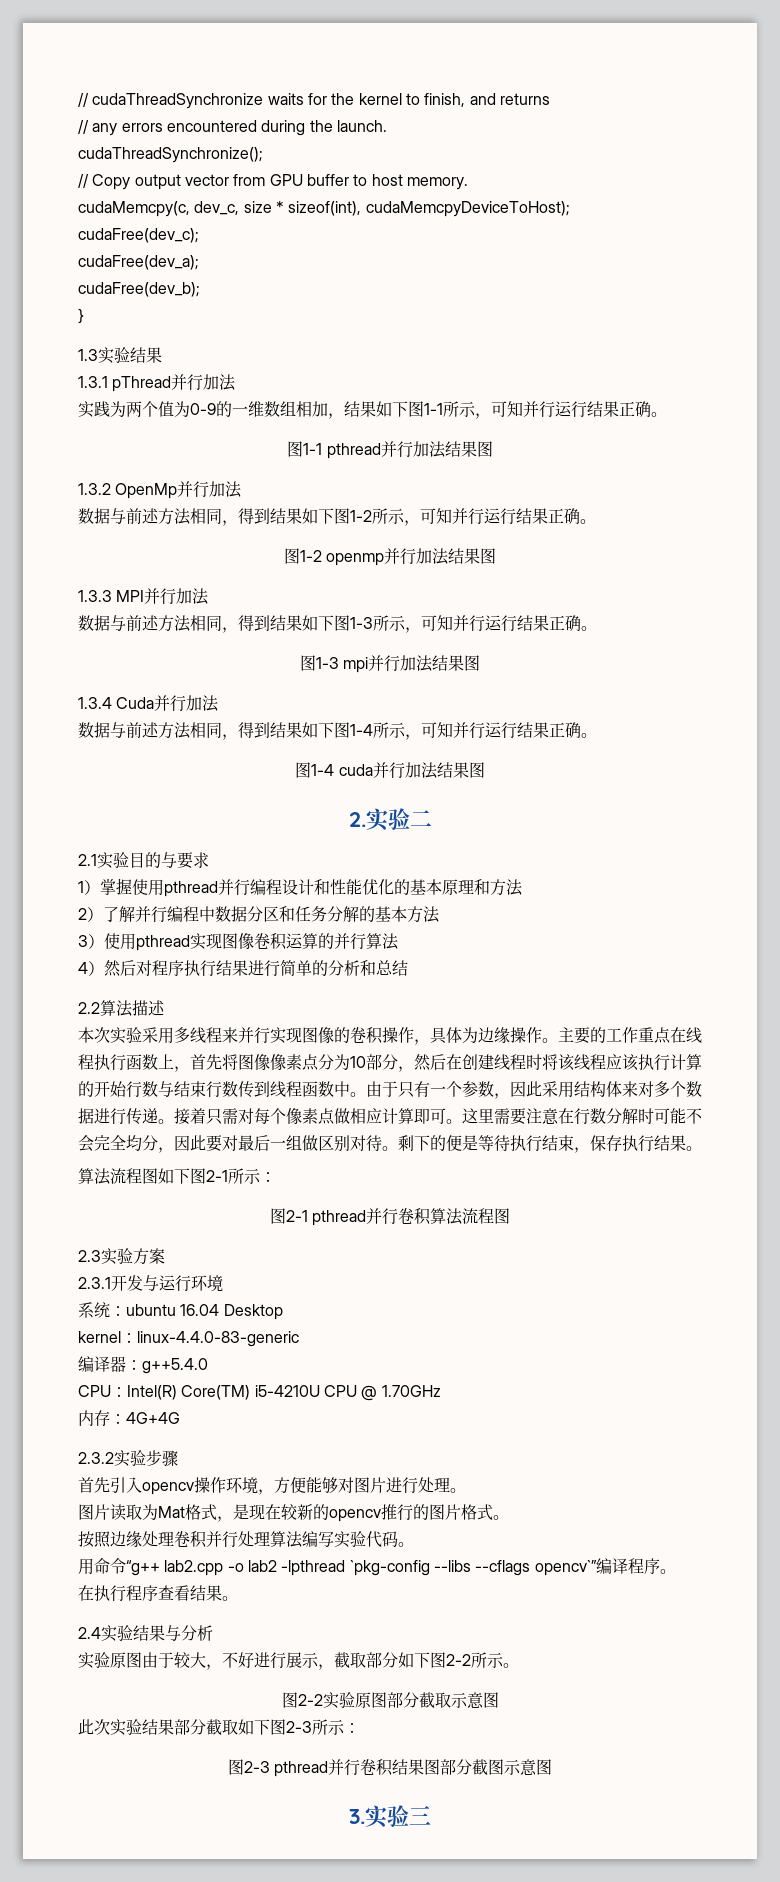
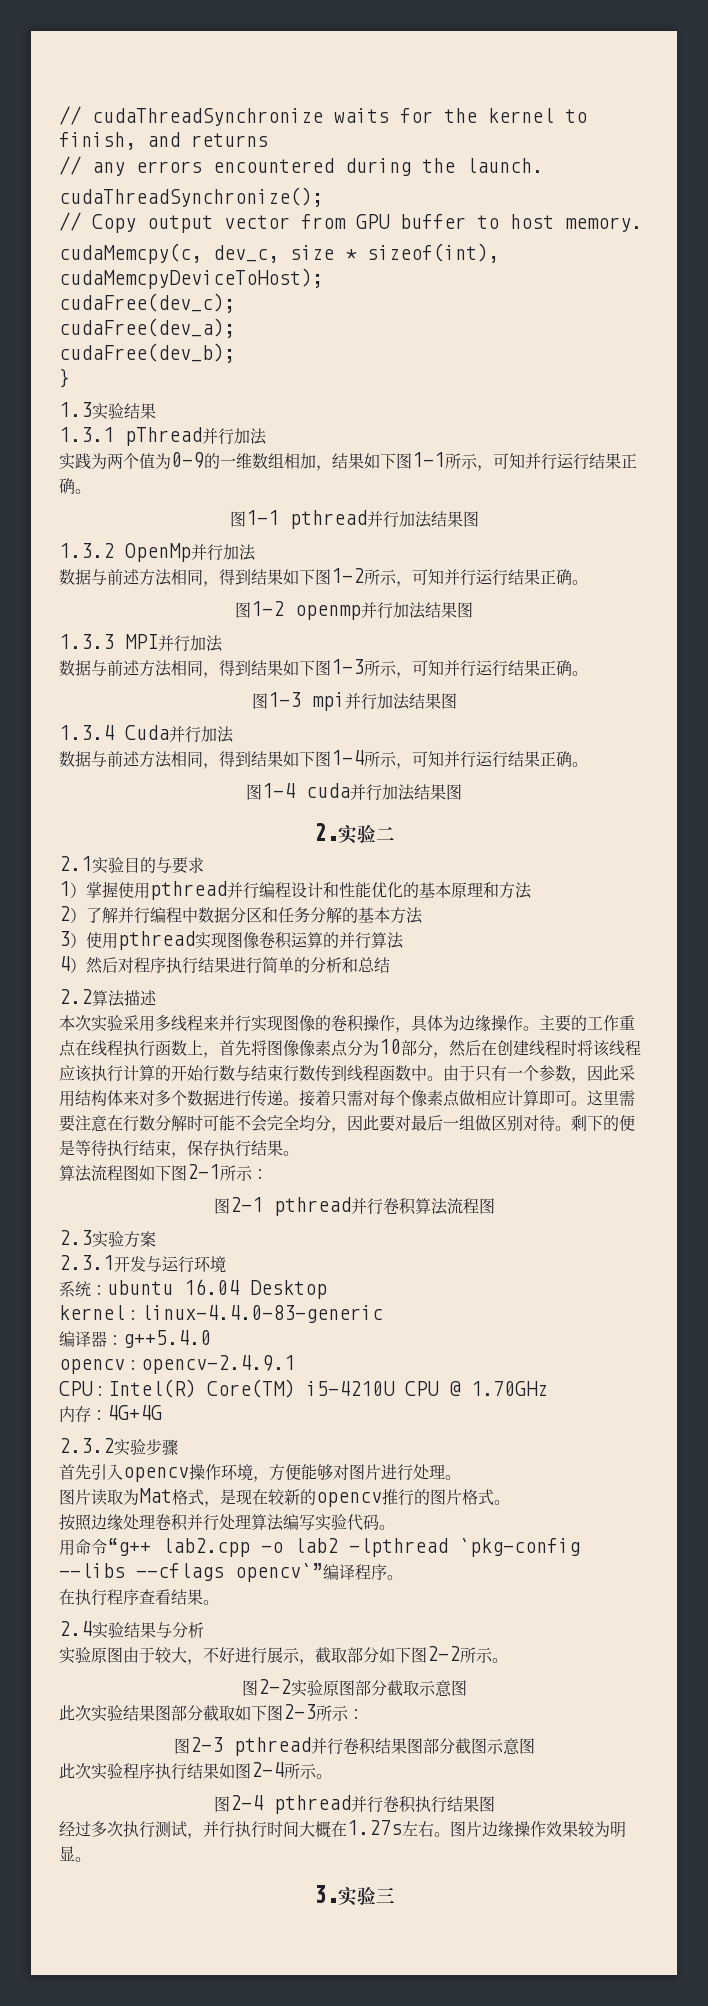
+ opencv：opencv-2.4.9.1
- 此次实验结果部分截取如下图2-3所示：
+ 此次实验结果图部分截取如下图2-3所示：
+ 此次实验程序执行结果如图2-4所示。
+ 图2-4 pthread并行卷积执行结果图
+ 经过多次执行测试，并行执行时间大概在1.27s左右。图片边缘操作效果较为明显。

